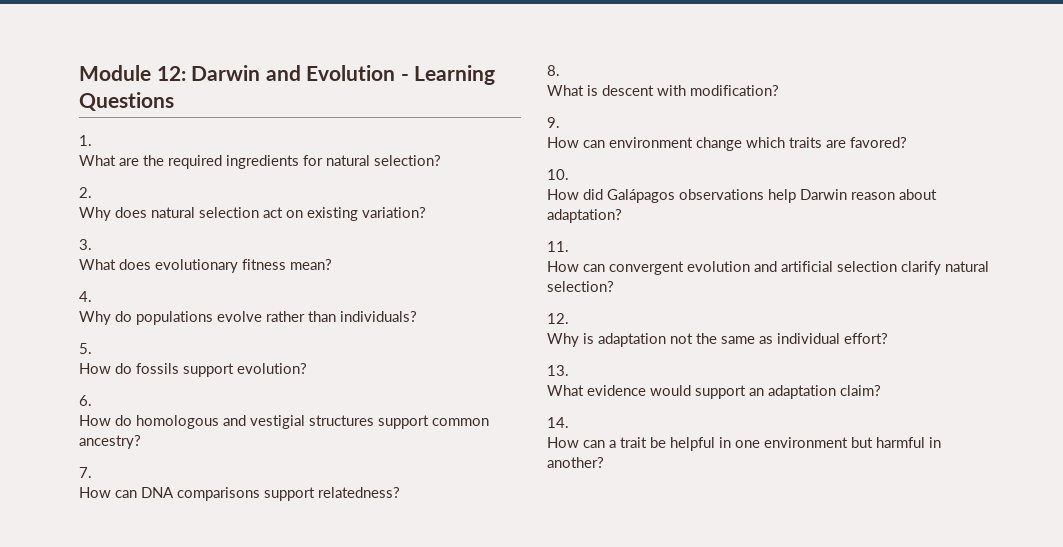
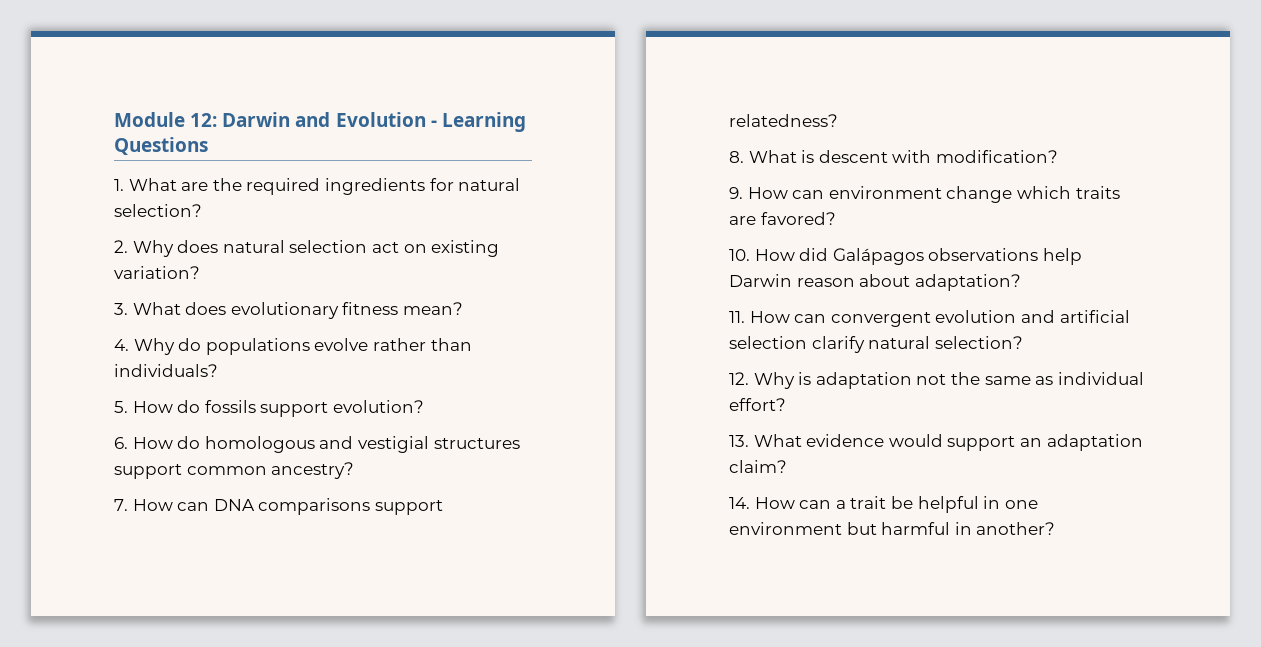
- 1.
- What are the required ingredients for natural selection?
+ 1. What are the required ingredients for natural selection?
- 2.
- Why does natural selection act on existing variation?
+ 2. Why does natural selection act on existing variation?
- 3.
- What does evolutionary fitness mean?
+ 3. What does evolutionary fitness mean?
- 4.
- Why do populations evolve rather than individuals?
+ 4. Why do populations evolve rather than individuals?
- 5.
- How do fossils support evolution?
+ 5. How do fossils support evolution?
- 6.
- How do homologous and vestigial structures support common ancestry?
+ 6. How do homologous and vestigial structures support common ancestry?
- 7.
- How can DNA comparisons support relatedness?
+ 7. How can DNA comparisons support relatedness?
- 8.
- What is descent with modification?
+ 8. What is descent with modification?
- 9.
- How can environment change which traits are favored?
+ 9. How can environment change which traits are favored?
- 10.
- How did Galápagos observations help Darwin reason about adaptation?
+ 10. How did Galápagos observations help Darwin reason about adaptation?
- 11.
- How can convergent evolution and artificial selection clarify natural selection?
+ 11. How can convergent evolution and artificial selection clarify natural selection?
- 12.
- Why is adaptation not the same as individual effort?
+ 12. Why is adaptation not the same as individual effort?
- 13.
- What evidence would support an adaptation claim?
+ 13. What evidence would support an adaptation claim?
- 14.
- How can a trait be helpful in one environment but harmful in another?
+ 14. How can a trait be helpful in one environment but harmful in another?

